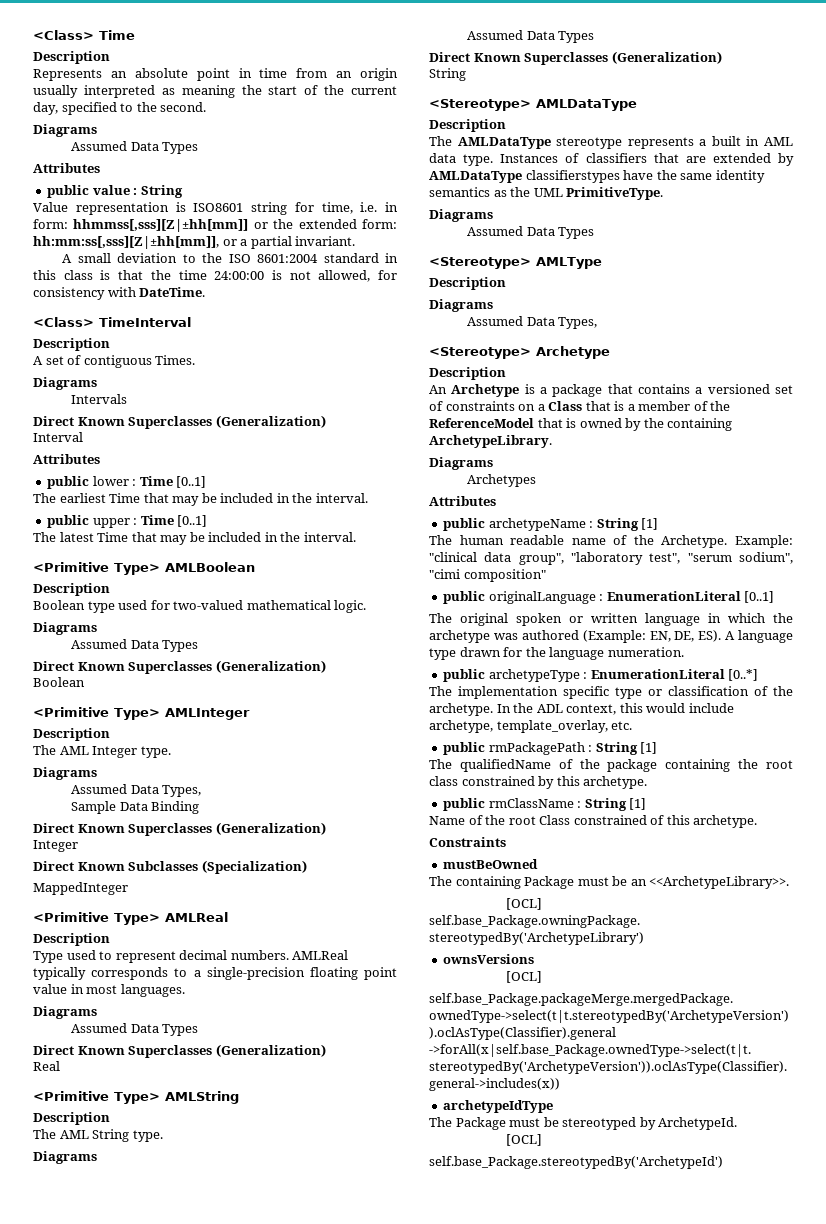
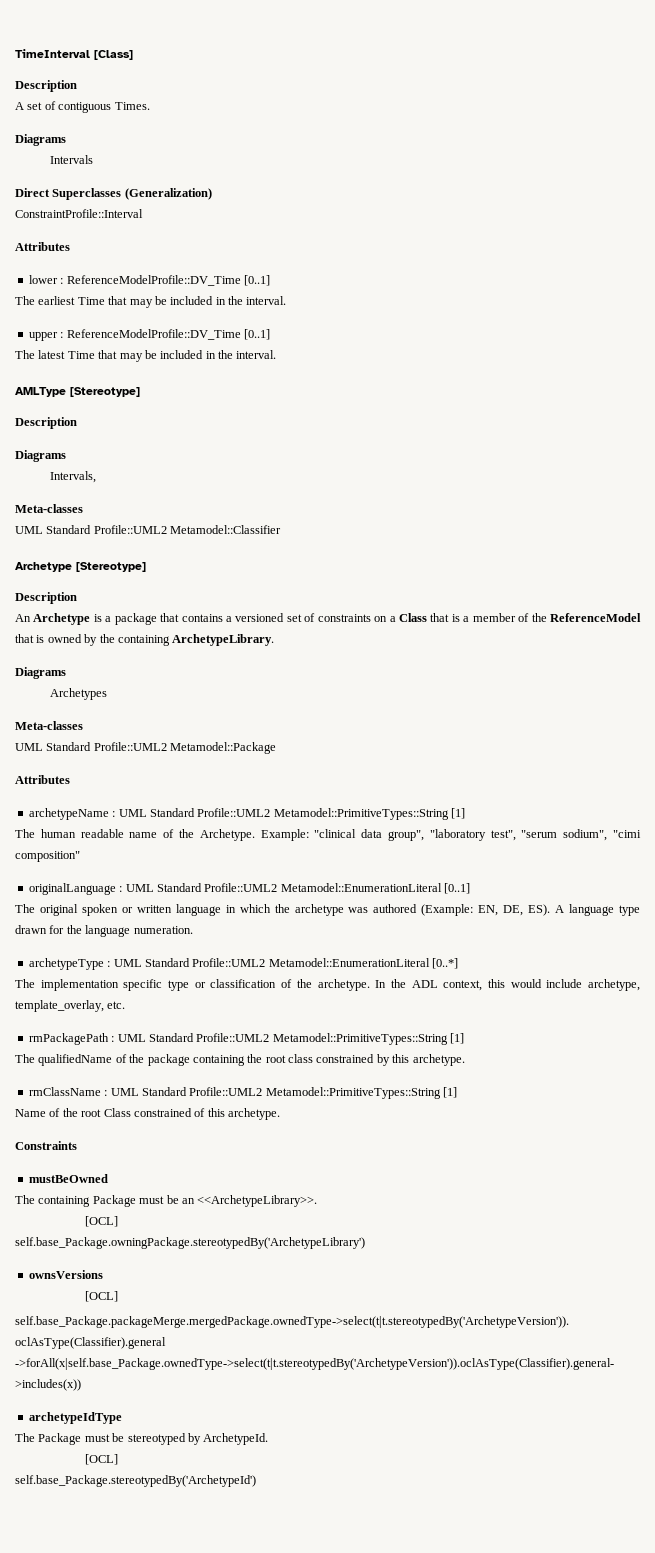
- <Class> Time
- Description
- Represents an absolute point in time from an origin usually interpreted as meaning the start of the current day, specified to the second.
- Diagrams
- Assumed Data Types
- Attributes
- public value : String
- Value representation is ISO8601 string for time, i.e. in form: hhmmss[,sss][Z|±hh[mm]] or the extended form: hh:mm:ss[,sss][Z|±hh[mm]], or a partial invariant.
- A small deviation to the ISO 8601:2004 standard in this class is that the time 24:00:00 is not allowed, for consistency with DateTime.
- <Class> TimeInterval
+ TimeInterval [Class]
  Intervals
- Direct Known Superclasses (Generalization)
- Interval
+ Direct Superclasses (Generalization)
+ ConstraintProfile::Interval
  Attributes
- public lower : Time [0..1]
+ lower : ReferenceModelProfile::DV_Time [0..1]
- public upper : Time [0..1]
+ upper : ReferenceModelProfile::DV_Time [0..1]
- <Primitive Type> AMLBoolean
- Description
- Boolean type used for two-valued mathematical logic.
- Diagrams
- Assumed Data Types
- Direct Known Superclasses (Generalization)
- Boolean
- <Primitive Type> AMLInteger
- Description
- The AML Integer type.
- Diagrams
- Assumed Data Types,
- Sample Data Binding
- Direct Known Superclasses (Generalization)
- Integer
- Direct Known Subclasses (Specialization)
- MappedInteger
- <Primitive Type> AMLReal
- Description
- Type used to represent decimal numbers. AMLReal typically corresponds to a single-precision floating point value in most languages.
- Diagrams
- Assumed Data Types
- Direct Known Superclasses (Generalization)
- Real
- <Primitive Type> AMLString
- Description
- The AML String type.
- Diagrams
- Assumed Data Types
- Direct Known Superclasses (Generalization)
- String
- <Stereotype> AMLDataType
- Description
- The AMLDataType stereotype represents a built in AML data type. Instances of classifiers that are extended by AMLDataType classifierstypes have the same identity semantics as the UML PrimitiveType.
- Diagrams
- Assumed Data Types
- <Stereotype> AMLType
+ AMLType [Stereotype]
  Description
  Diagrams
- Assumed Data Types,
- <Stereotype> Archetype
+ Intervals,
+ Meta-classes
+ UML Standard Profile::UML2 Metamodel::Classifier
+ Archetype [Stereotype]
  Archetypes
+ Meta-classes
+ UML Standard Profile::UML2 Metamodel::Package
  Attributes
- public archetypeName : String [1]
+ archetypeName : UML Standard Profile::UML2 Metamodel::PrimitiveTypes::String [1]
- public originalLanguage : EnumerationLiteral [0..1]
+ originalLanguage : UML Standard Profile::UML2 Metamodel::EnumerationLiteral [0..1]
- public archetypeType : EnumerationLiteral [0..*]
+ archetypeType : UML Standard Profile::UML2 Metamodel::EnumerationLiteral [0..*]
- public rmPackagePath : String [1]
+ rmPackagePath : UML Standard Profile::UML2 Metamodel::PrimitiveTypes::String [1]
- public rmClassName : String [1]
+ rmClassName : UML Standard Profile::UML2 Metamodel::PrimitiveTypes::String [1]

